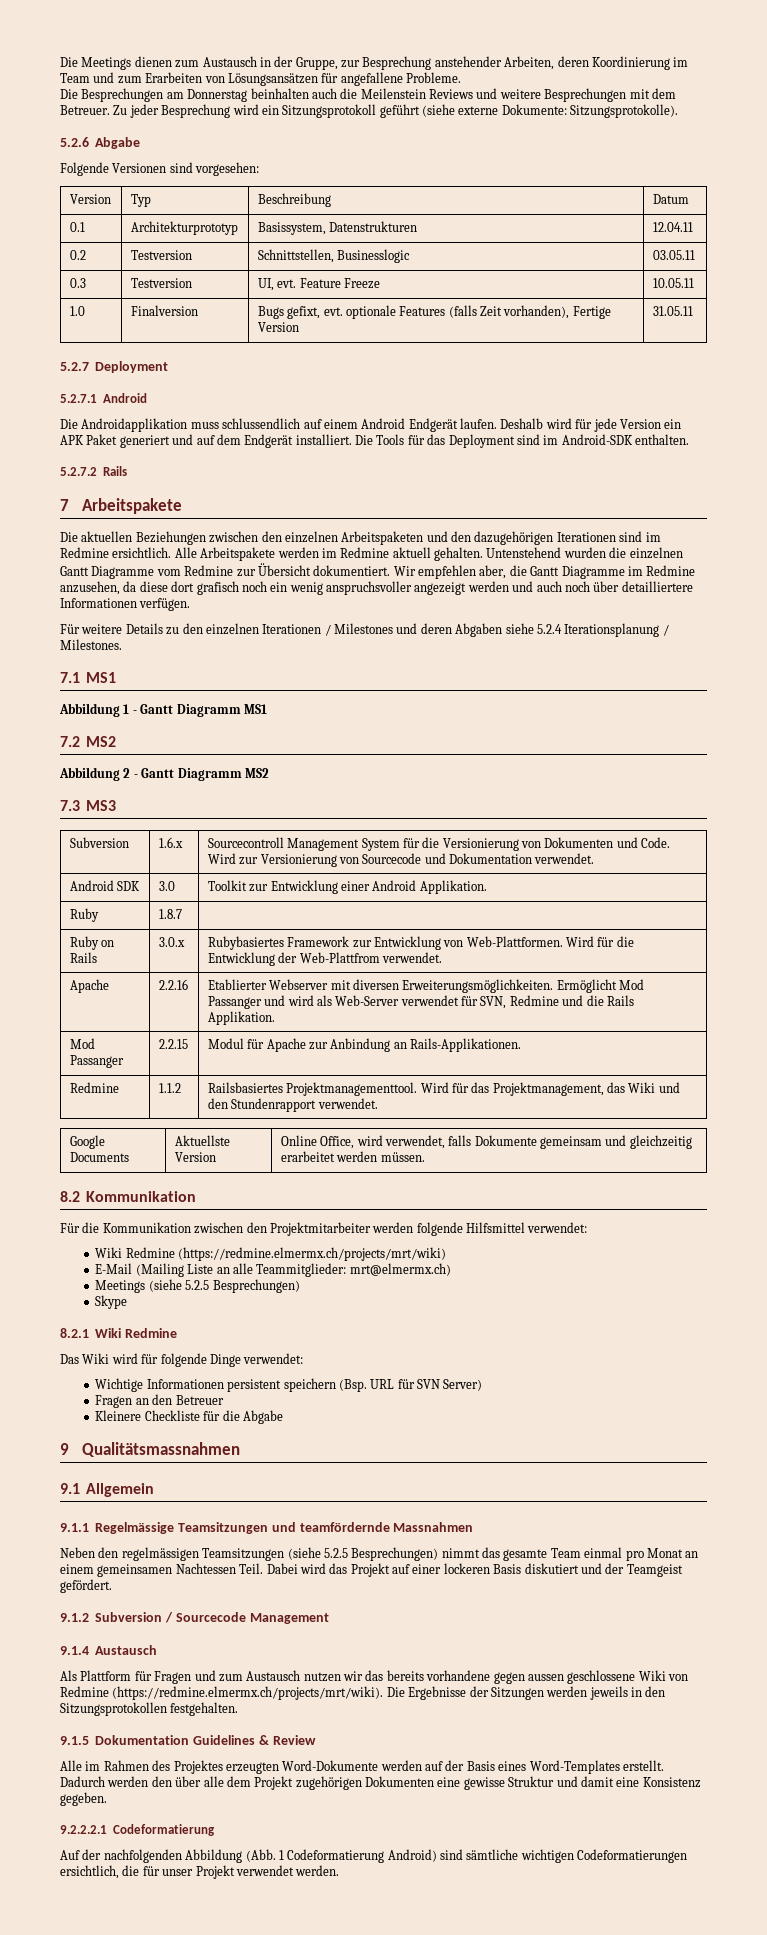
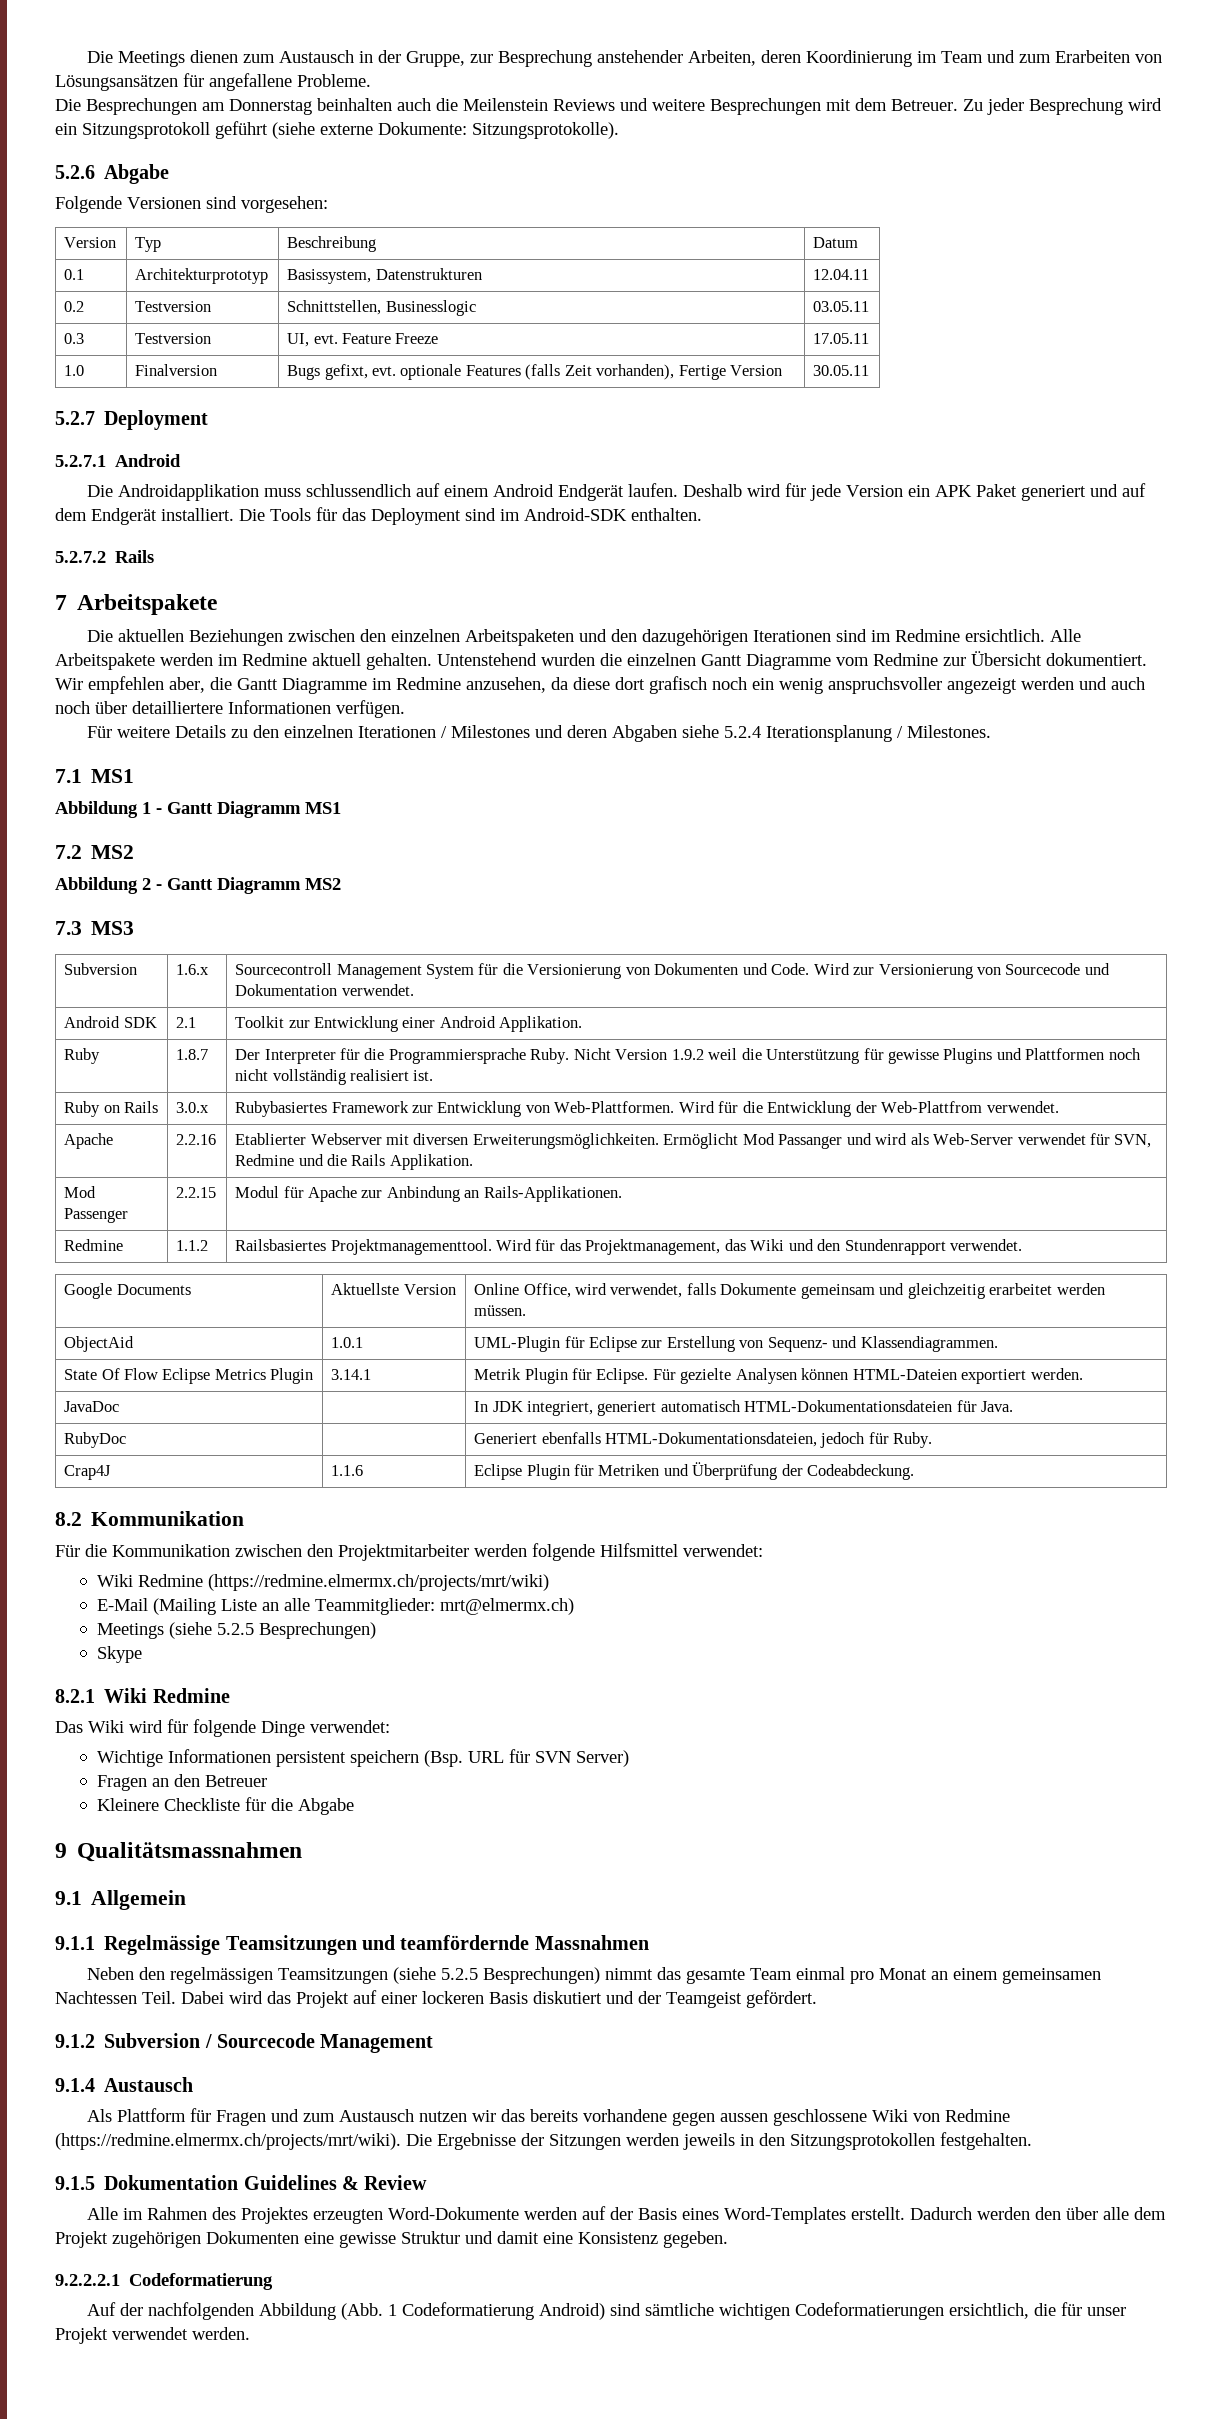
- 0.3 | Testversion | UI, evt. Feature Freeze | 10.05.11
+ 0.3 | Testversion | UI, evt. Feature Freeze | 17.05.11
- 1.0 | Finalversion | Bugs gefixt, evt. optionale Features (falls Zeit vorhanden), Fertige Version | 31.05.11
+ 1.0 | Finalversion | Bugs gefixt, evt. optionale Features (falls Zeit vorhanden), Fertige Version | 30.05.11
- Android SDK | 3.0 | Toolkit zur Entwicklung einer Android Applikation.
+ Android SDK | 2.1 | Toolkit zur Entwicklung einer Android Applikation.
- Ruby | 1.8.7 |
+ Ruby | 1.8.7 | Der Interpreter für die Programmiersprache Ruby. Nicht Version 1.9.2 weil die Unterstützung für gewisse Plugins und Plattformen noch nicht vollständig realisiert ist.
- Mod Passanger | 2.2.15 | Modul für Apache zur Anbindung an Rails-Applikationen.
+ Mod Passenger | 2.2.15 | Modul für Apache zur Anbindung an Rails-Applikationen.
+ ObjectAid | 1.0.1 | UML-Plugin für Eclipse zur Erstellung von Sequenz- und Klassendiagrammen.
+ State Of Flow Eclipse Metrics Plugin | 3.14.1 | Metrik Plugin für Eclipse. Für gezielte Analysen können HTML-Dateien exportiert werden.
+ JavaDoc | | In JDK integriert, generiert automatisch HTML-Dokumentationsdateien für Java.
+ RubyDoc | | Generiert ebenfalls HTML-Dokumentationsdateien, jedoch für Ruby.
+ Crap4J | 1.1.6 | Eclipse Plugin für Metriken und Überprüfung der Codeabdeckung.

